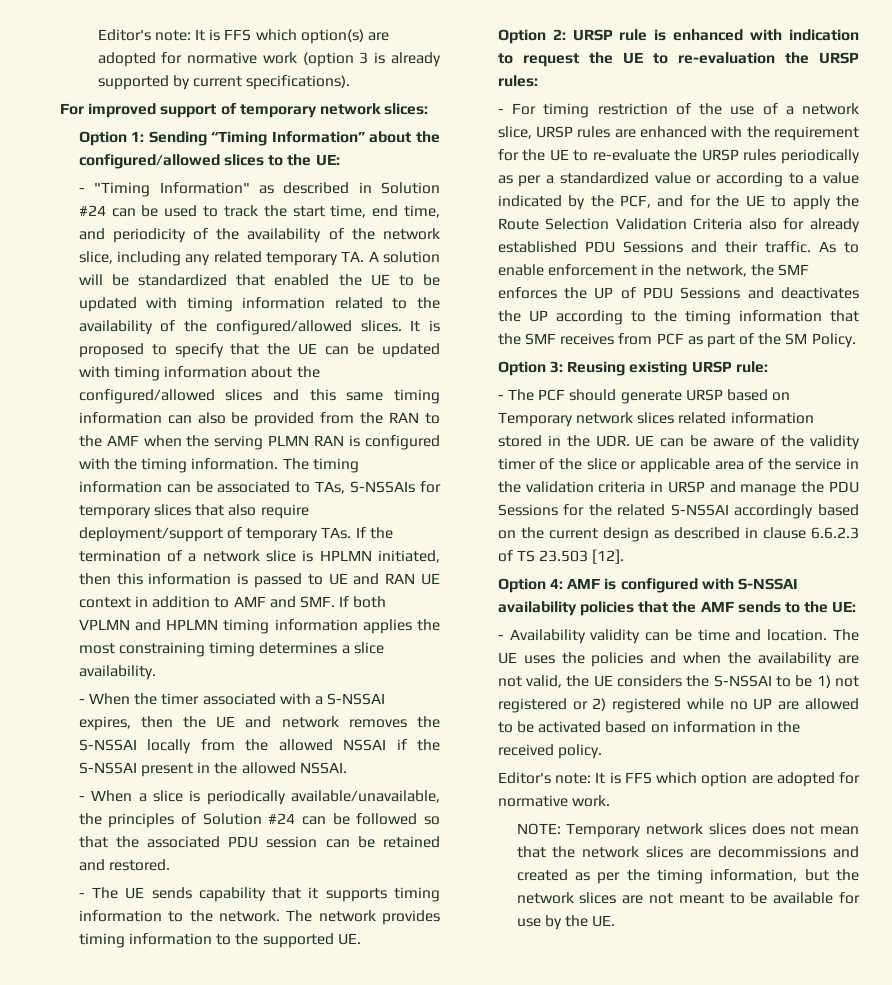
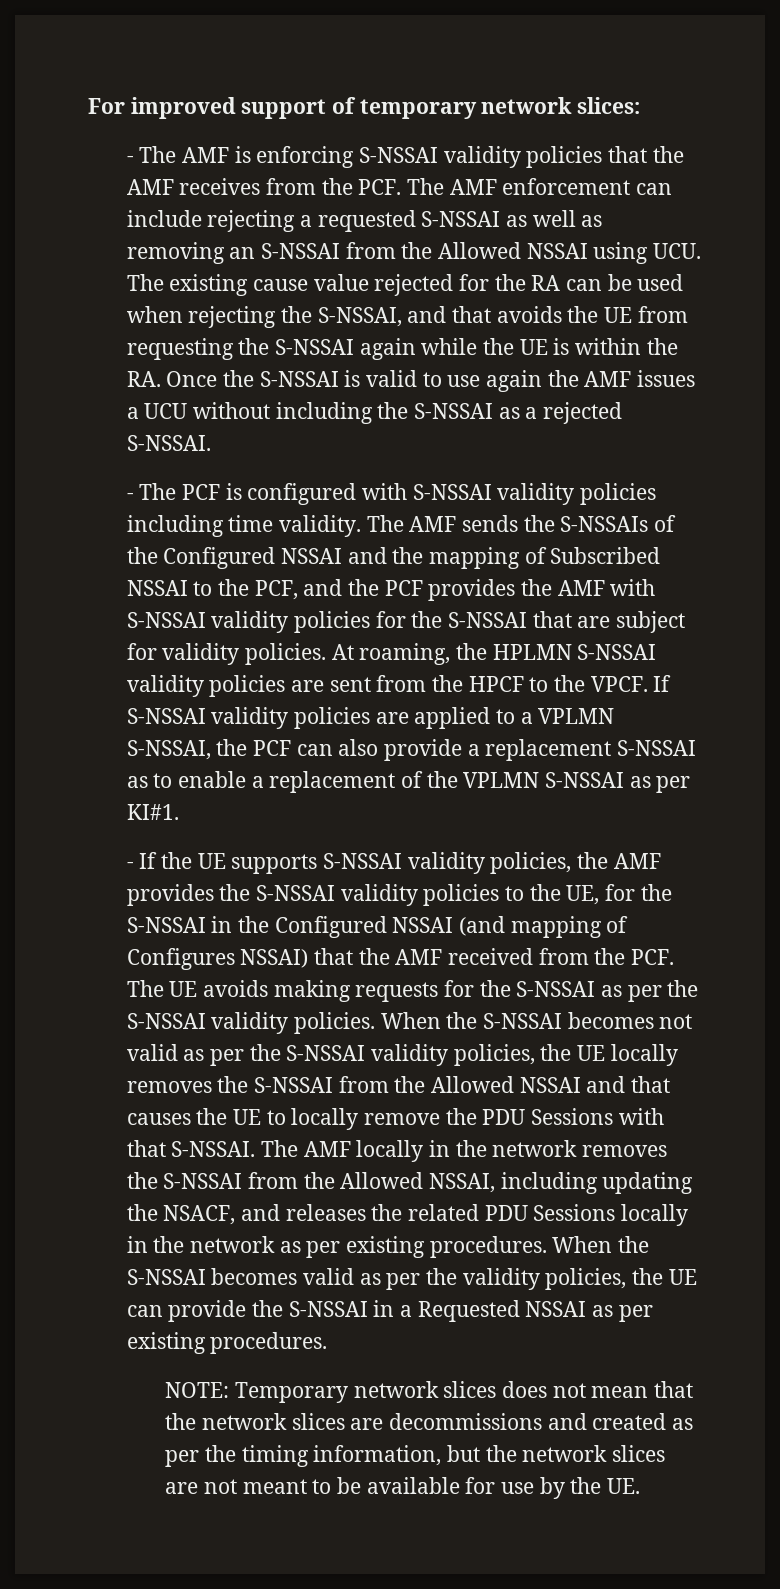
- Editor's note: It is FFS which option(s) are adopted for normative work (option 3 is already supported by current specifications).
- Option 1: Sending “Timing Information” about the configured/allowed slices to the UE:
- - "Timing Information" as described in Solution #24 can be used to track the start time, end time, and periodicity of the availability of the network slice, including any related temporary TA. A solution will be standardized that enabled the UE to be updated with timing information related to the availability of the configured/allowed slices. It is proposed to specify that the UE can be updated with timing information about the configured/allowed slices and this same timing information can also be provided from the RAN to the AMF when the serving PLMN RAN is configured with the timing information. The timing information can be associated to TAs, S-NSSAIs for temporary slices that also require deployment/support of temporary TAs. If the termination of a network slice is HPLMN initiated, then this information is passed to UE and RAN UE context in addition to AMF and SMF. If both VPLMN and HPLMN timing information applies the most constraining timing determines a slice availability.
- - When the timer associated with a S-NSSAI expires, then the UE and network removes the S-NSSAI locally from the allowed NSSAI if the S-NSSAI present in the allowed NSSAI.
- - When a slice is periodically available/unavailable, the principles of Solution #24 can be followed so that the associated PDU session can be retained and restored.
- - The UE sends capability that it supports timing information to the network. The network provides timing information to the supported UE.
- Option 2: URSP rule is enhanced with indication to request the UE to re-evaluation the URSP rules:
- - For timing restriction of the use of a network slice, URSP rules are enhanced with the requirement for the UE to re-evaluate the URSP rules periodically as per a standardized value or according to a value indicated by the PCF, and for the UE to apply the Route Selection Validation Criteria also for already established PDU Sessions and their traffic. As to enable enforcement in the network, the SMF enforces the UP of PDU Sessions and deactivates the UP according to the timing information that the SMF receives from PCF as part of the SM Policy.
- Option 3: Reusing existing URSP rule:
- - The PCF should generate URSP based on Temporary network slices related information stored in the UDR. UE can be aware of the validity timer of the slice or applicable area of the service in the validation criteria in URSP and manage the PDU Sessions for the related S-NSSAI accordingly based on the current design as described in clause 6.6.2.3 of TS 23.503 [12].
- Option 4: AMF is configured with S-NSSAI availability policies that the AMF sends to the UE:
- - Availability validity can be time and location. The UE uses the policies and when the availability are not valid, the UE considers the S-NSSAI to be 1) not registered or 2) registered while no UP are allowed to be activated based on information in the received policy.
- Editor's note: It is FFS which option are adopted for normative work.
+ - The AMF is enforcing S-NSSAI validity policies that the AMF receives from the PCF. The AMF enforcement can include rejecting a requested S-NSSAI as well as removing an S-NSSAI from the Allowed NSSAI using UCU. The existing cause value rejected for the RA can be used when rejecting the S-NSSAI, and that avoids the UE from requesting the S-NSSAI again while the UE is within the RA. Once the S-NSSAI is valid to use again the AMF issues a UCU without including the S-NSSAI as a rejected S-NSSAI.
+ - The PCF is configured with S-NSSAI validity policies including time validity. The AMF sends the S-NSSAIs of the Configured NSSAI and the mapping of Subscribed NSSAI to the PCF, and the PCF provides the AMF with S-NSSAI validity policies for the S-NSSAI that are subject for validity policies. At roaming, the HPLMN S-NSSAI validity policies are sent from the HPCF to the VPCF. If S-NSSAI validity policies are applied to a VPLMN S-NSSAI, the PCF can also provide a replacement S-NSSAI as to enable a replacement of the VPLMN S-NSSAI as per KI#1.
+ - If the UE supports S-NSSAI validity policies, the AMF provides the S-NSSAI validity policies to the UE, for the S-NSSAI in the Configured NSSAI (and mapping of Configures NSSAI) that the AMF received from the PCF. The UE avoids making requests for the S-NSSAI as per the S-NSSAI validity policies. When the S-NSSAI becomes not valid as per the S-NSSAI validity policies, the UE locally removes the S-NSSAI from the Allowed NSSAI and that causes the UE to locally remove the PDU Sessions with that S-NSSAI. The AMF locally in the network removes the S-NSSAI from the Allowed NSSAI, including updating the NSACF, and releases the related PDU Sessions locally in the network as per existing procedures. When the S-NSSAI becomes valid as per the validity policies, the UE can provide the S-NSSAI in a Requested NSSAI as per existing procedures.

